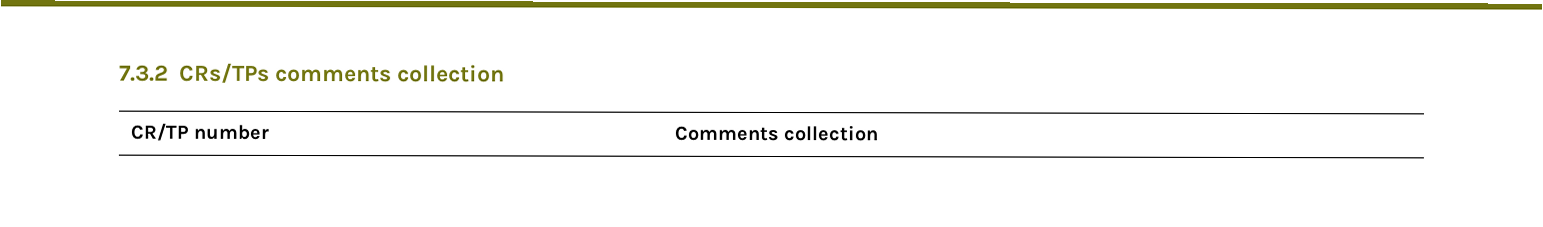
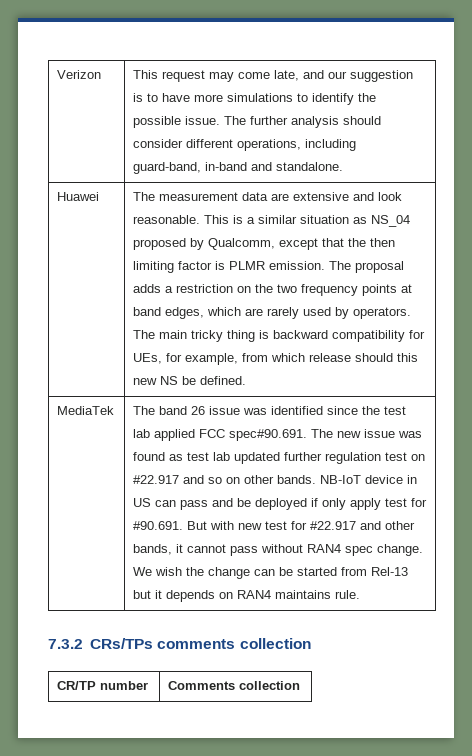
+ Verizon | This request may come late, and our suggestion is to have more simulations to identify the possible issue. The further analysis should consider different operations, including guard-band, in-band and standalone.
+ Huawei | The measurement data are extensive and look reasonable. This is a similar situation as NS_04 proposed by Qualcomm, except that the then limiting factor is PLMR emission. The proposal adds a restriction on the two frequency points at band edges, which are rarely used by operators. The main tricky thing is backward compatibility for UEs, for example, from which release should this new NS be defined.
+ MediaTek | The band 26 issue was identified since the test lab applied FCC spec#90.691. The new issue was found as test lab updated further regulation test on #22.917 and so on other bands. NB-IoT device in US can pass and be deployed if only apply test for #90.691. But with new test for #22.917 and other bands, it cannot pass without RAN4 spec change. We wish the change can be started from Rel-13 but it depends on RAN4 maintains rule.

